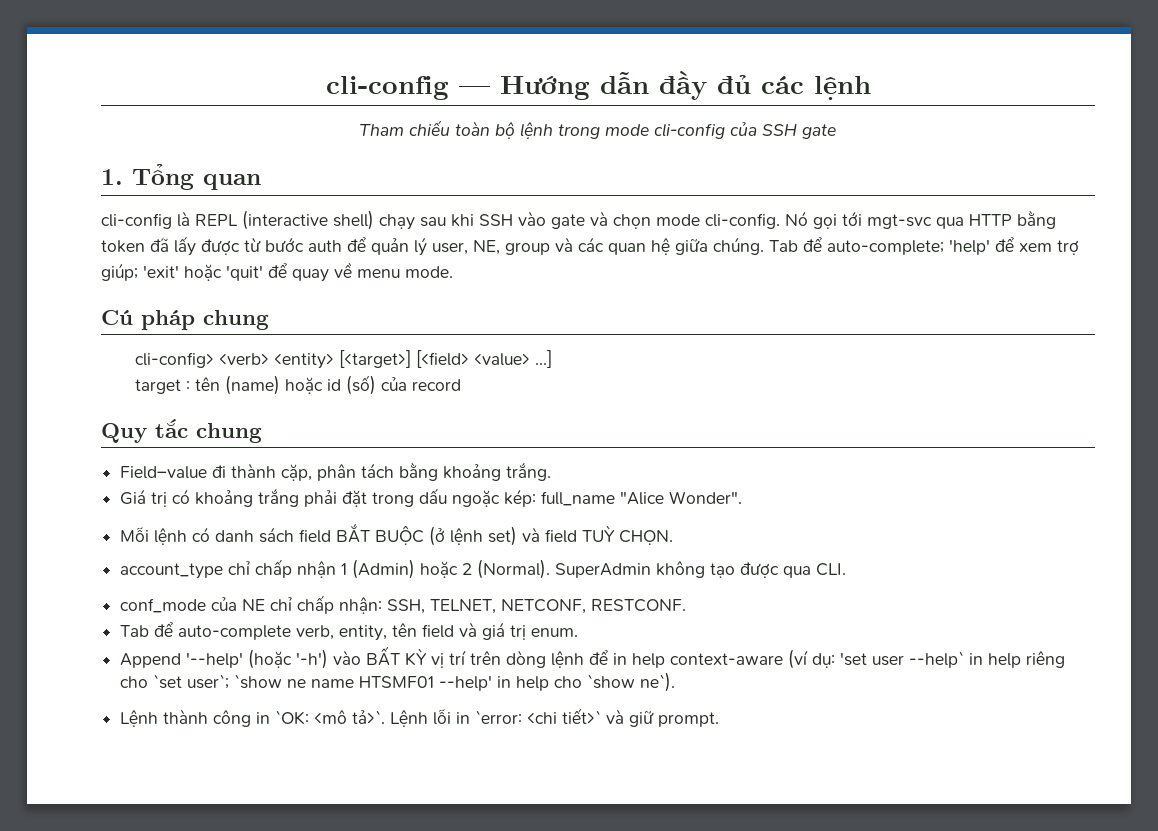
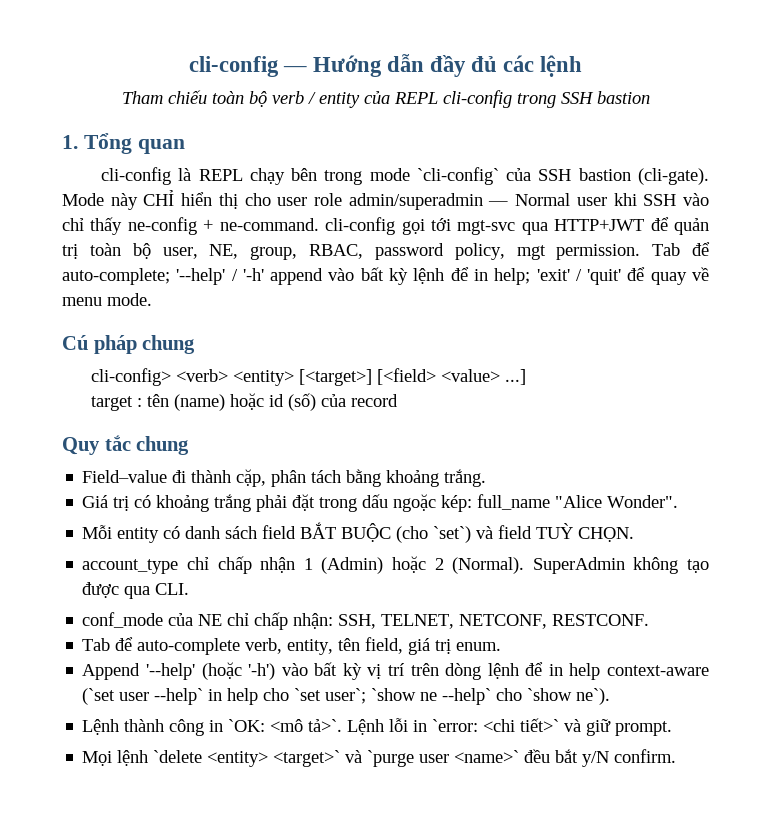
- Tham chiếu toàn bộ lệnh trong mode cli-config của SSH gate
+ Tham chiếu toàn bộ verb / entity của REPL cli-config trong SSH bastion
- cli-config là REPL (interactive shell) chạy sau khi SSH vào gate và chọn mode cli-config. Nó gọi tới mgt-svc qua HTTP bằng token đã lấy được từ bước auth để quản lý user, NE, group và các quan hệ giữa chúng. Tab để auto-complete; 'help' để xem trợ giúp; 'exit' hoặc 'quit' để quay về menu mode.
+ cli-config là REPL chạy bên trong mode `cli-config` của SSH bastion (cli-gate). Mode này CHỈ hiển thị cho user role admin/superadmin — Normal user khi SSH vào chỉ thấy ne-config + ne-command. cli-config gọi tới mgt-svc qua HTTP+JWT để quản trị toàn bộ user, NE, group, RBAC, password policy, mgt permission. Tab để auto-complete; '--help' / '-h' append vào bất kỳ lệnh để in help; 'exit' / 'quit' để quay về menu mode.
- Mỗi lệnh có danh sách field BẮT BUỘC (ở lệnh set) và field TUỲ CHỌN.
+ Mỗi entity có danh sách field BẮT BUỘC (cho `set`) và field TUỲ CHỌN.
- Tab để auto-complete verb, entity, tên field và giá trị enum.
+ Tab để auto-complete verb, entity, tên field, giá trị enum.
- Append '--help' (hoặc '-h') vào BẤT KỲ vị trí trên dòng lệnh để in help context-aware (ví dụ: 'set user --help` in help riêng cho `set user`; `show ne name HTSMF01 --help' in help cho `show ne`).
+ Append '--help' (hoặc '-h') vào bất kỳ vị trí trên dòng lệnh để in help context-aware (`set user --help` in help cho `set user`; `show ne --help` cho `show ne`).
+ Mọi lệnh `delete <entity> <target>` và `purge user <name>` đều bắt y/N confirm.

